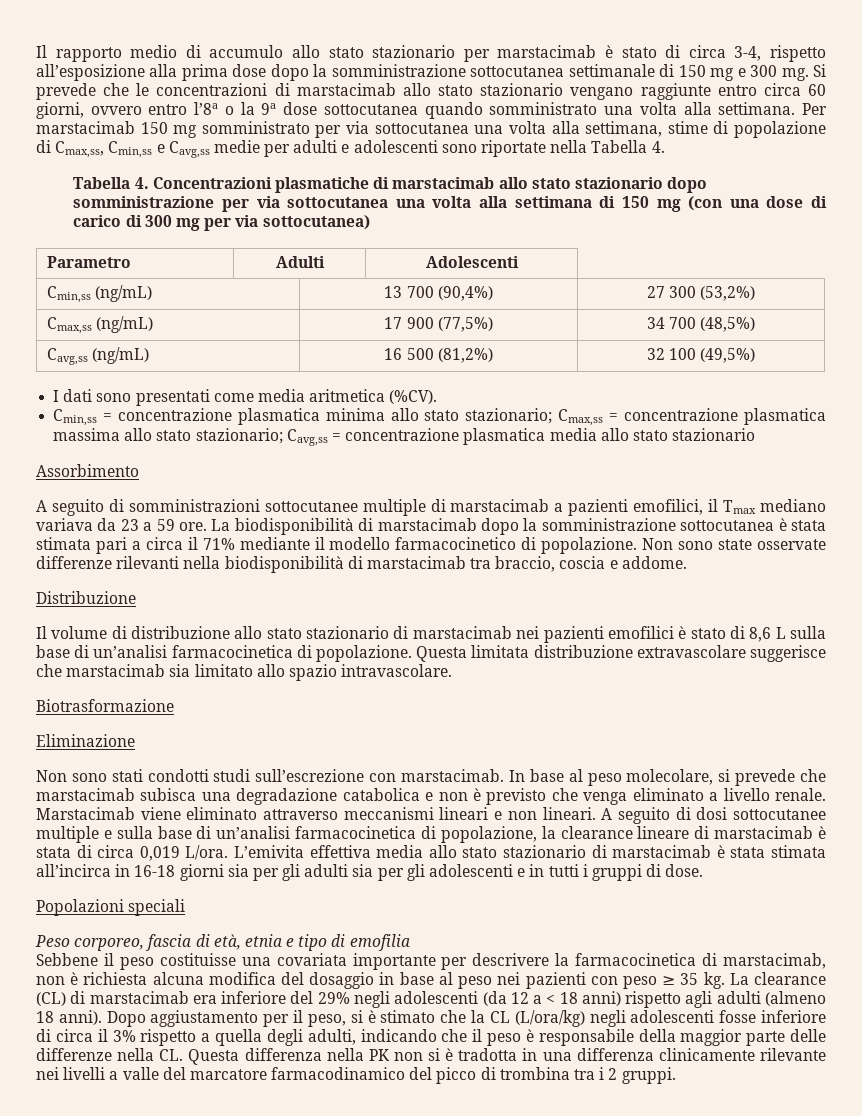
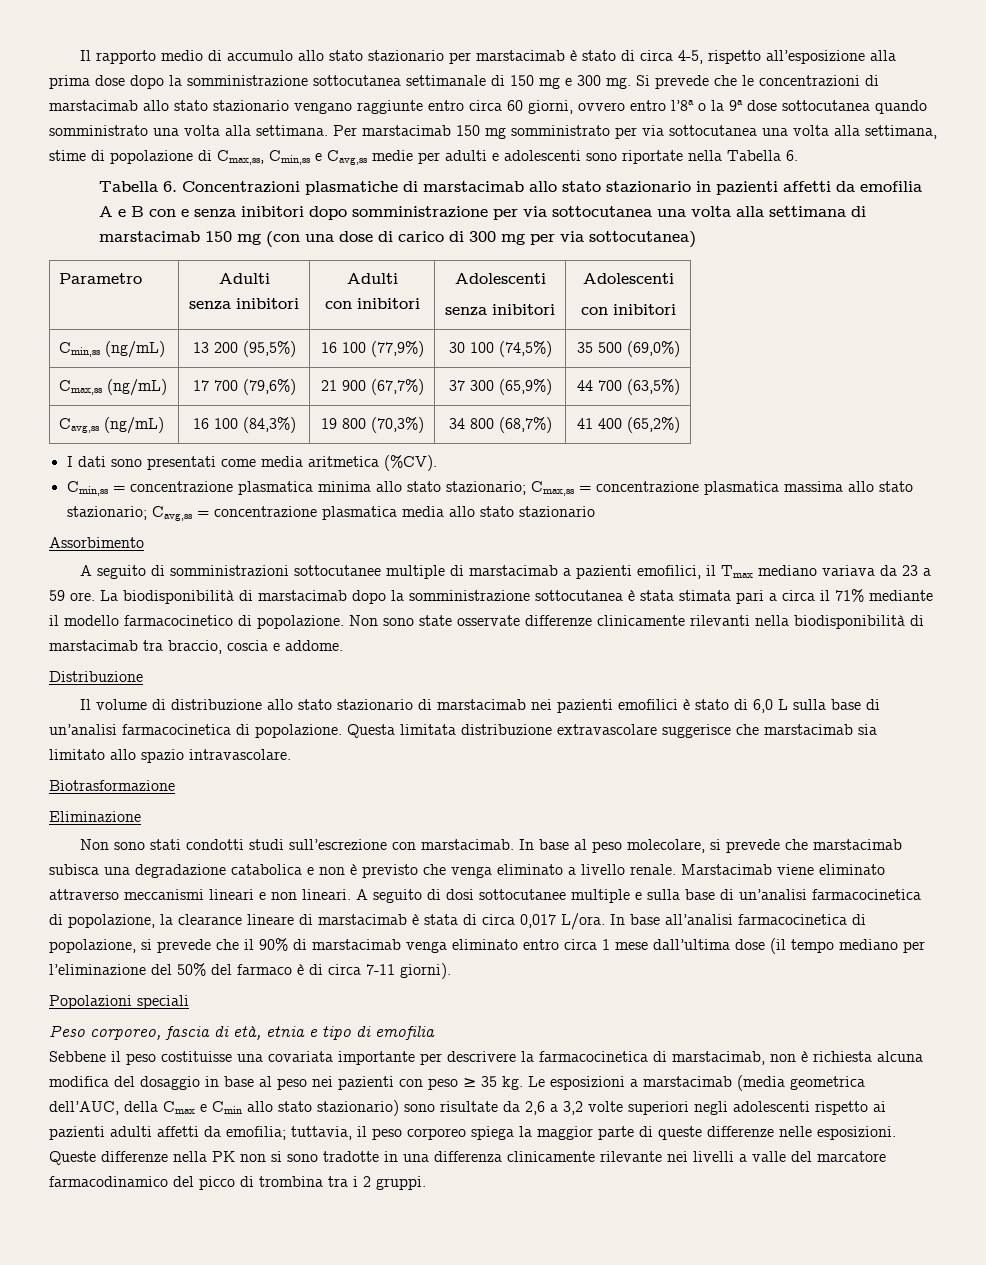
- Il rapporto medio di accumulo allo stato stazionario per marstacimab è stato di circa 3-4, rispetto all’esposizione alla prima dose dopo la somministrazione sottocutanea settimanale di 150 mg e 300 mg.
+ Il rapporto medio di accumulo allo stato stazionario per marstacimab è stato di circa 4-5, rispetto all’esposizione alla prima dose dopo la somministrazione sottocutanea settimanale di 150 mg e 300 mg.
- Per marstacimab 150 mg somministrato per via sottocutanea una volta alla settimana, stime di popolazione di Cmax,ss, Cmin,ss e Cavg,ss medie per adulti e adolescenti sono riportate nella Tabella 4.
- Tabella 4. Concentrazioni plasmatiche di marstacimab allo stato stazionario dopo somministrazione per via sottocutanea una volta alla settimana di 150 mg (con una dose di carico di 300 mg per via sottocutanea)
+ Per marstacimab 150 mg somministrato per via sottocutanea una volta alla settimana, stime di popolazione di Cmax,ss, Cmin,ss e Cavg,ss medie per adulti e adolescenti sono riportate nella Tabella 6.
+ Tabella 6. Concentrazioni plasmatiche di marstacimab allo stato stazionario in pazienti affetti da emofilia A e B con e senza inibitori dopo somministrazione per via sottocutanea una volta alla settimana di marstacimab 150 mg (con una dose di carico di 300 mg per via sottocutanea)
- Parametro | Adulti | Adolescenti
- Cmin,ss (ng/mL) | 13 700 (90,4%) | 27 300 (53,2%)
- Cmax,ss (ng/mL) | 17 900 (77,5%) | 34 700 (48,5%)
- Cavg,ss (ng/mL) | 16 500 (81,2%) | 32 100 (49,5%)
+ Parametro | Adulti
+ senza inibitori | Adulti
+ con inibitori | Adolescenti
+ senza inibitori | Adolescenti
+ con inibitori
+ Cmin,ss (ng/mL) | 13 200 (95,5%) | 16 100 (77,9%) | 30 100 (74,5%) | 35 500 (69,0%)
+ Cmax,ss (ng/mL) | 17 700 (79,6%) | 21 900 (67,7%) | 37 300 (65,9%) | 44 700 (63,5%)
+ Cavg,ss (ng/mL) | 16 100 (84,3%) | 19 800 (70,3%) | 34 800 (68,7%) | 41 400 (65,2%)
- Non sono state osservate differenze rilevanti nella biodisponibilità di marstacimab tra braccio, coscia e addome.
+ Non sono state osservate differenze clinicamente rilevanti nella biodisponibilità di marstacimab tra braccio, coscia e addome.
- Il volume di distribuzione allo stato stazionario di marstacimab nei pazienti emofilici è stato di 8,6 L sulla base di un’analisi farmacocinetica di popolazione.
+ Il volume di distribuzione allo stato stazionario di marstacimab nei pazienti emofilici è stato di 6,0 L sulla base di un’analisi farmacocinetica di popolazione.
- A seguito di dosi sottocutanee multiple e sulla base di un’analisi farmacocinetica di popolazione, la clearance lineare di marstacimab è stata di circa 0,019 L/ora. L’emivita effettiva media allo stato stazionario di marstacimab è stata stimata all’incirca in 16-18 giorni sia per gli adulti sia per gli adolescenti e in tutti i gruppi di dose.
+ A seguito di dosi sottocutanee multiple e sulla base di un’analisi farmacocinetica di popolazione, la clearance lineare di marstacimab è stata di circa 0,017 L/ora. In base all’analisi farmacocinetica di popolazione, si prevede che il 90% di marstacimab venga eliminato entro circa 1 mese dall’ultima dose (il tempo mediano per l’eliminazione del 50% del farmaco è di circa 7-11 giorni).
- La clearance (CL) di marstacimab era inferiore del 29% negli adolescenti (da 12 a < 18 anni) rispetto agli adulti (almeno 18 anni). Dopo aggiustamento per il peso, si è stimato che la CL (L/ora/kg) negli adolescenti fosse inferiore di circa il 3% rispetto a quella degli adulti, indicando che il peso è responsabile della maggior parte delle differenze nella CL. Questa differenza nella PK non si è tradotta in una differenza clinicamente rilevante nei livelli a valle del marcatore farmacodinamico del picco di trombina tra i 2 gruppi.
+ Le esposizioni a marstacimab (media geometrica dell’AUC, della Cmax e Cmin allo stato stazionario) sono risultate da 2,6 a 3,2 volte superiori negli adolescenti rispetto ai pazienti adulti affetti da emofilia; tuttavia, il peso corporeo spiega la maggior parte di queste differenze nelle esposizioni. Queste differenze nella PK non si sono tradotte in una differenza clinicamente rilevante nei livelli a valle del marcatore farmacodinamico del picco di trombina tra i 2 gruppi.

